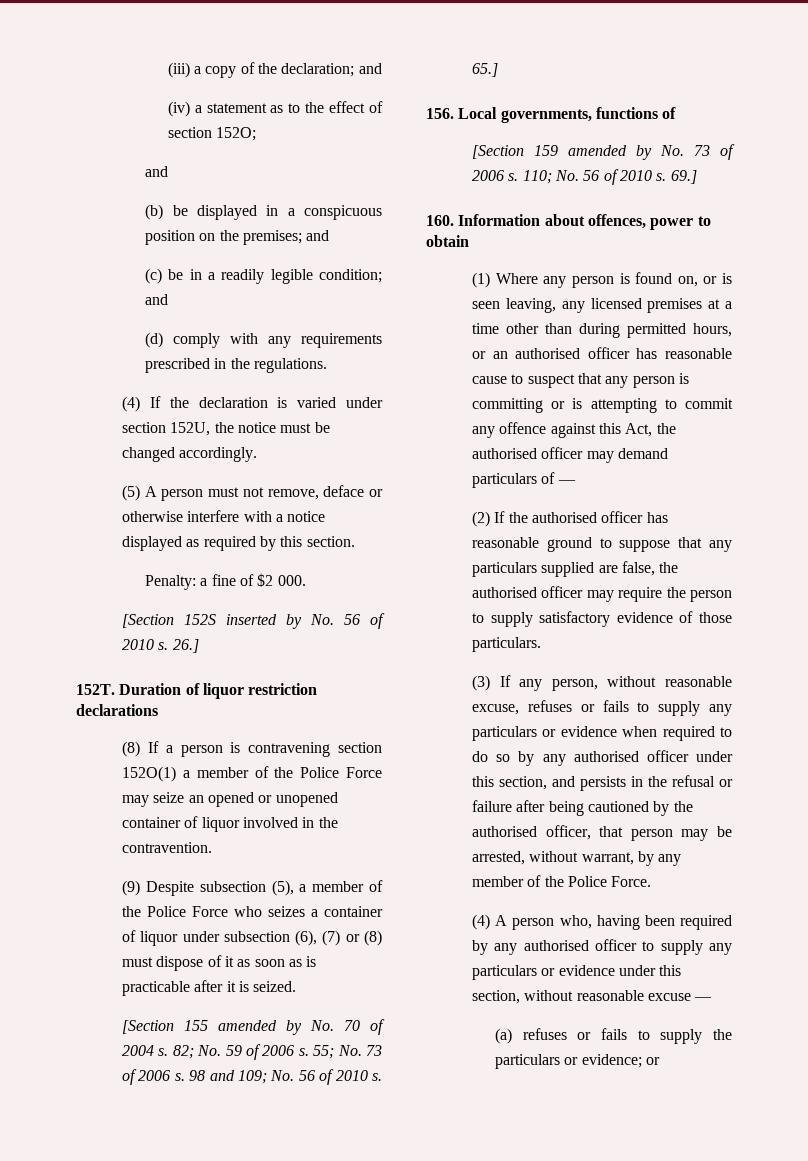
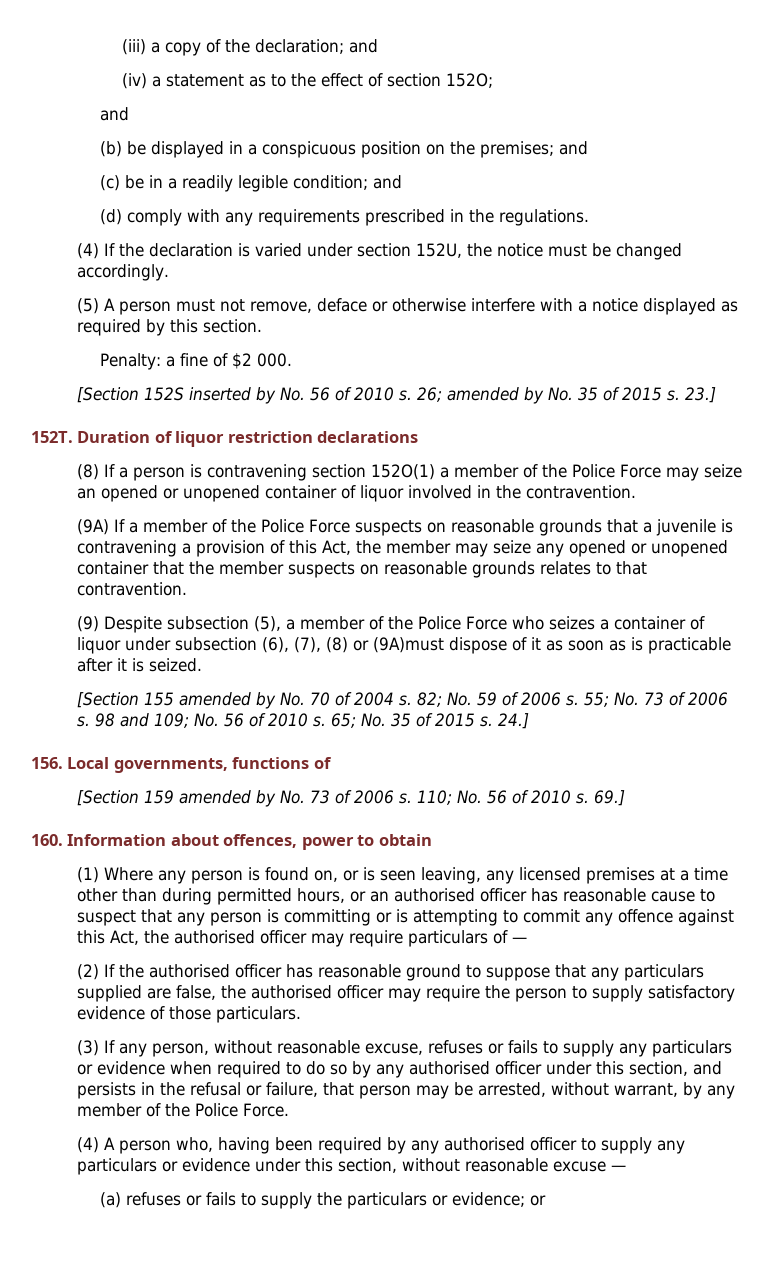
- 26.]
+ 26; amended by No. 35 of 2015 s. 23.]
+ (9A) If a member of the Police Force suspects on reasonable grounds that a juvenile is contravening a provision of this Act, the member may seize any opened or unopened container that the member suspects on reasonable grounds relates to that contravention.
- (9) Despite subsection (5), a member of the Police Force who seizes a container of liquor under subsection (6), (7) or (8) must dispose of it as soon as is practicable after it is seized.
+ (9) Despite subsection (5), a member of the Police Force who seizes a container of liquor under subsection (6), (7), (8) or (9A)must dispose of it as soon as is practicable after it is seized.
- 65.]
+ 65; No. 35 of 2015 s. 24.]
- (1) Where any person is found on, or is seen leaving, any licensed premises at a time other than during permitted hours, or an authorised officer has reasonable cause to suspect that any person is committing or is attempting to commit any offence against this Act, the authorised officer may demand particulars of —
+ (1) Where any person is found on, or is seen leaving, any licensed premises at a time other than during permitted hours, or an authorised officer has reasonable cause to suspect that any person is committing or is attempting to commit any offence against this Act, the authorised officer may require particulars of —
- (3) If any person, without reasonable excuse, refuses or fails to supply any particulars or evidence when required to do so by any authorised officer under this section, and persists in the refusal or failure after being cautioned by the authorised officer, that person may be arrested, without warrant, by any member of the Police Force.
+ (3) If any person, without reasonable excuse, refuses or fails to supply any particulars or evidence when required to do so by any authorised officer under this section, and persists in the refusal or failure, that person may be arrested, without warrant, by any member of the Police Force.

